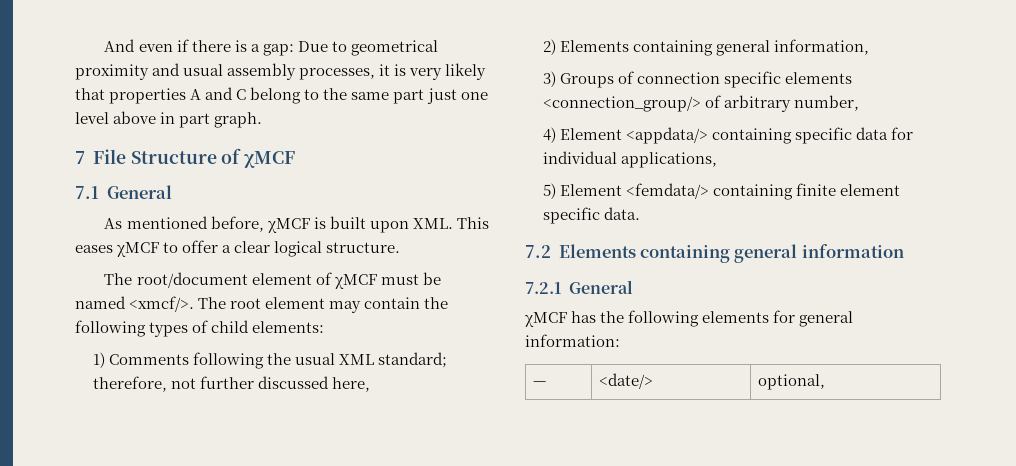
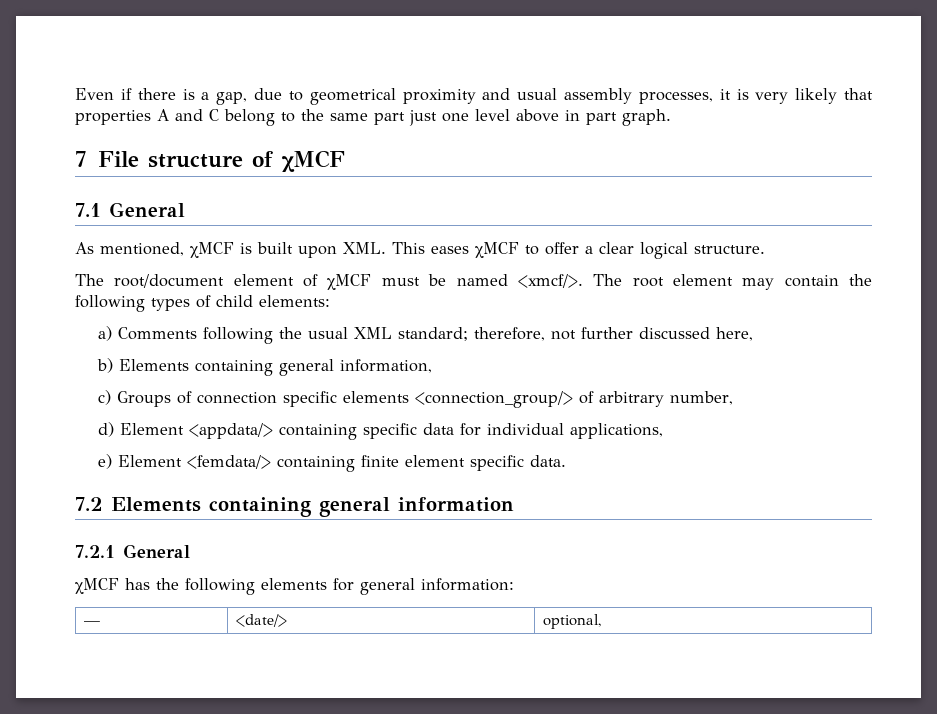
- And even if there is a gap: Due to geometrical proximity and usual assembly processes, it is very likely that properties A and C belong to the same part just one level above in part graph.
+ Even if there is a gap, due to geometrical proximity and usual assembly processes, it is very likely that properties A and C belong to the same part just one level above in part graph.
- 7 File Structure of χMCF
+ 7 File structure of χMCF
- As mentioned before, χMCF is built upon XML. This eases χMCF to offer a clear logical structure.
+ As mentioned, χMCF is built upon XML. This eases χMCF to offer a clear logical structure.
- 1) Comments following the usual XML standard; therefore, not further discussed here,
+ a) Comments following the usual XML standard; therefore, not further discussed here,
- 2) Elements containing general information,
+ b) Elements containing general information,
- 3) Groups of connection specific elements <connection_group/> of arbitrary number,
+ c) Groups of connection specific elements <connection_group/> of arbitrary number,
- 4) Element <appdata/> containing specific data for individual applications,
+ d) Element <appdata/> containing specific data for individual applications,
- 5) Element <femdata/> containing finite element specific data.
+ e) Element <femdata/> containing finite element specific data.

